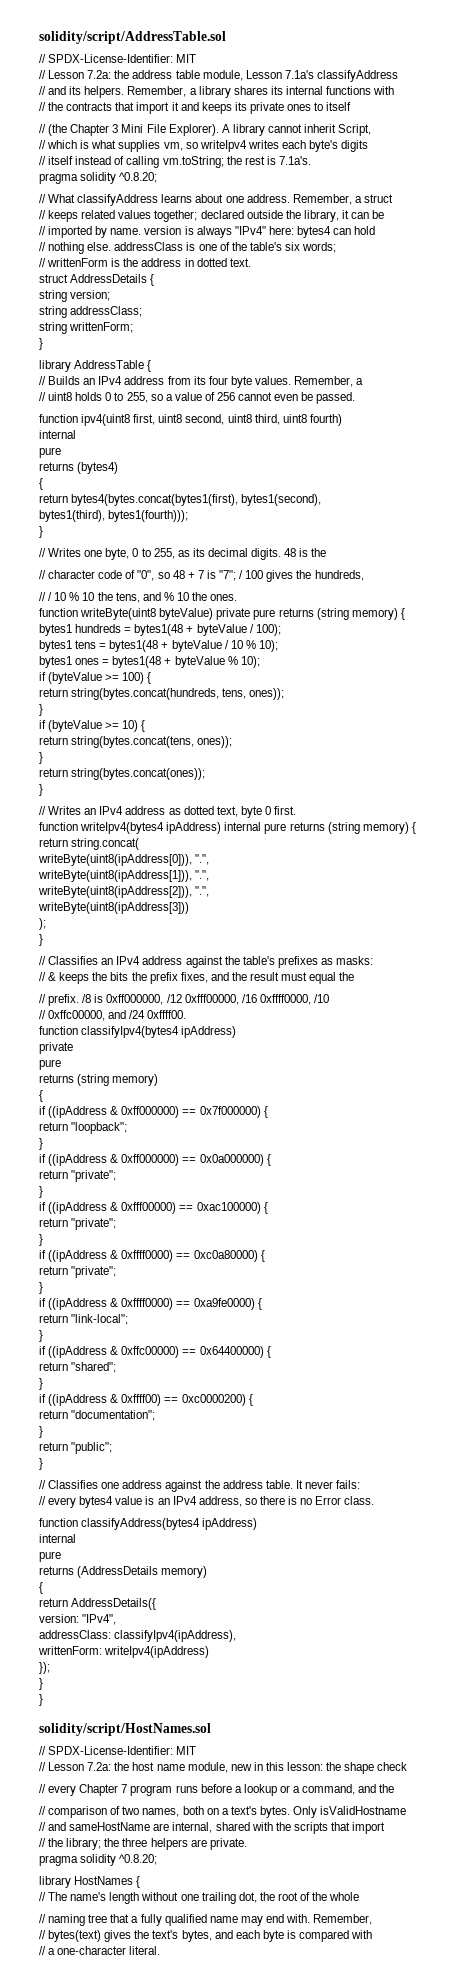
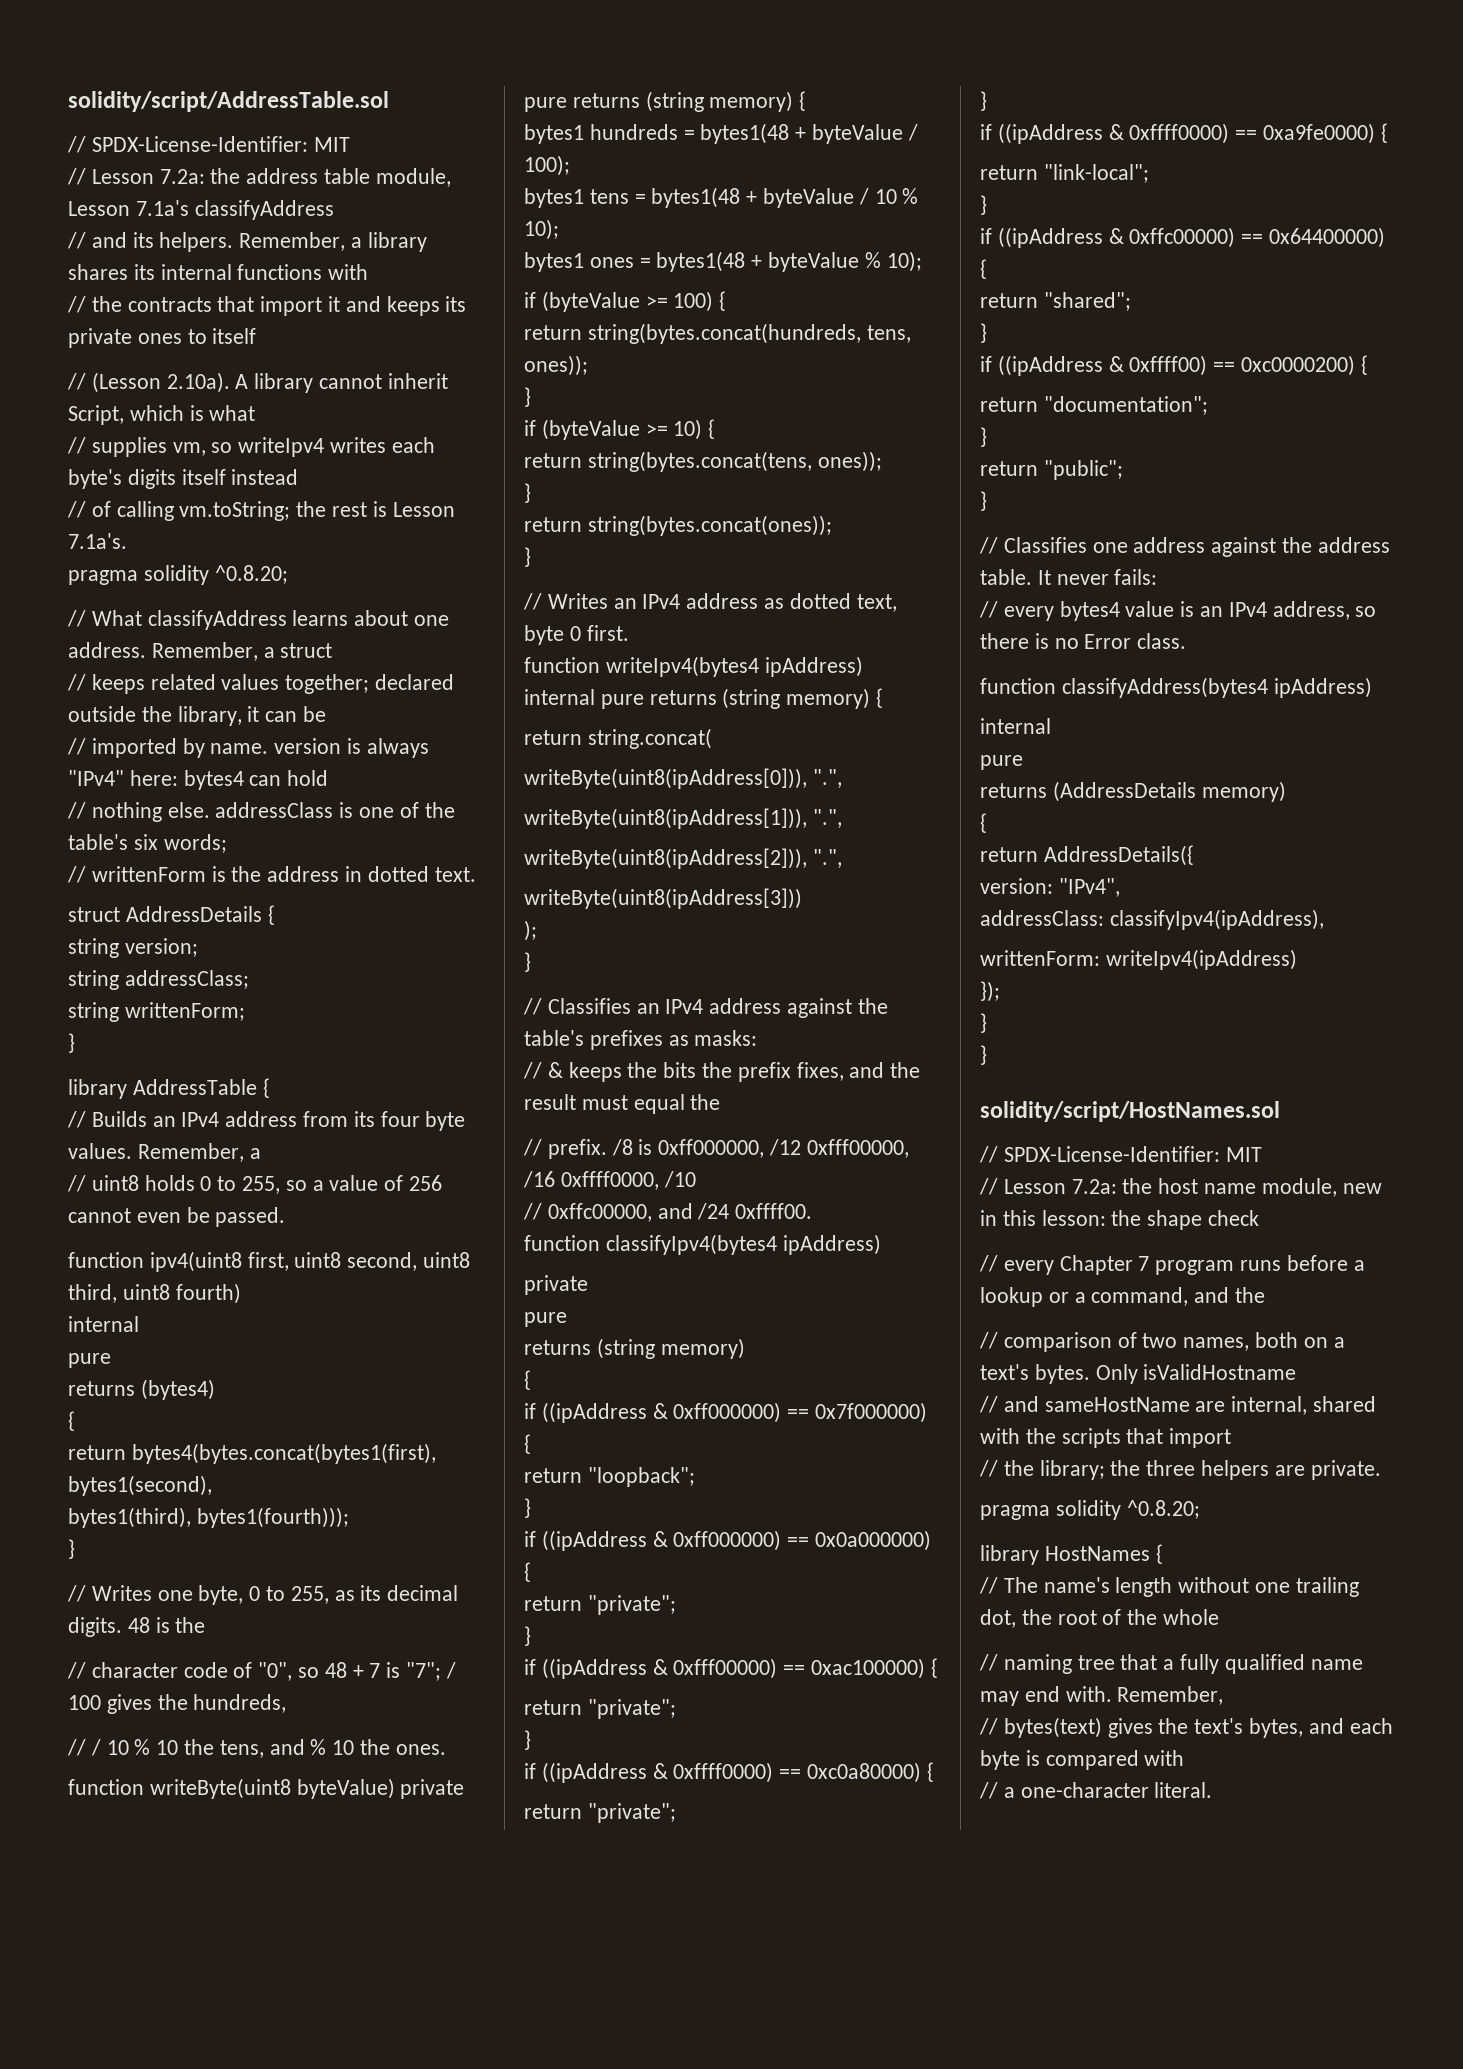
- // (the Chapter 3 Mini File Explorer). A library cannot inherit Script,
- // which is what supplies vm, so writeIpv4 writes each byte's digits
- // itself instead of calling vm.toString; the rest is 7.1a's.
+ // (Lesson 2.10a). A library cannot inherit Script, which is what
+ // supplies vm, so writeIpv4 writes each byte's digits itself instead
+ // of calling vm.toString; the rest is Lesson 7.1a's.

